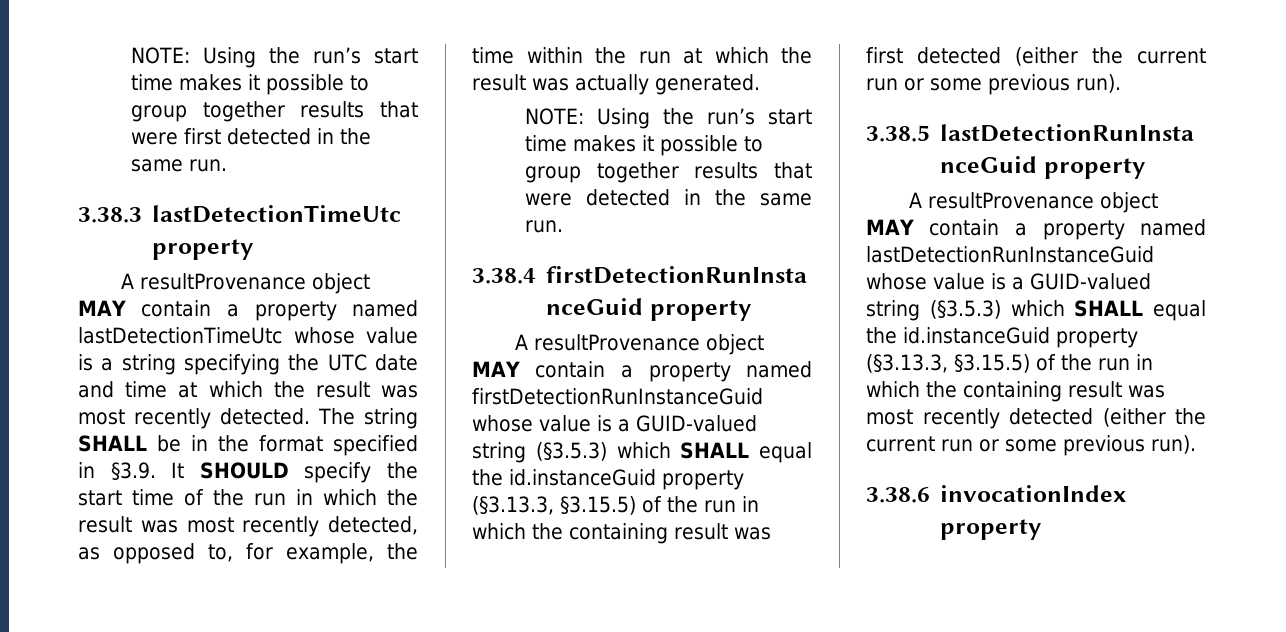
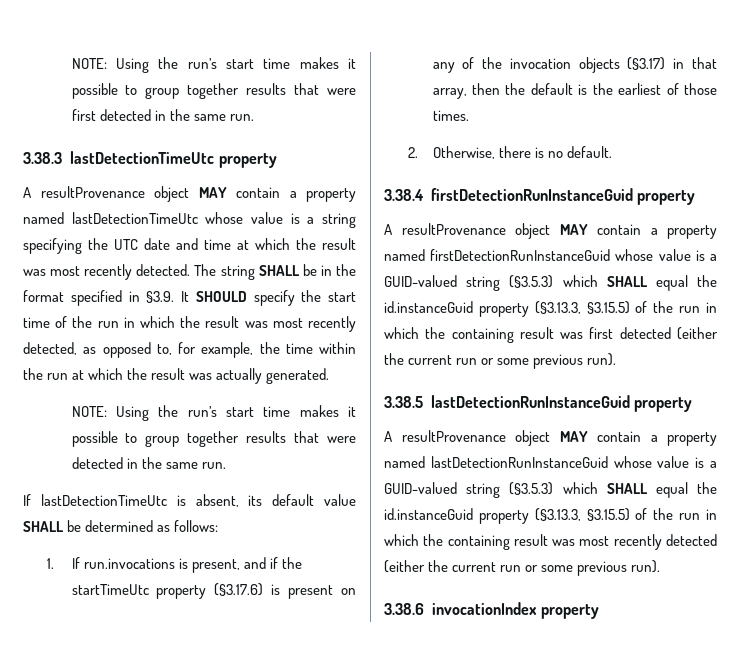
+ If lastDetectionTimeUtc is absent, its default value SHALL be determined as follows:
+ 1. If run.invocations is present, and if the startTimeUtc property (§3.17.6) is present on any of the invocation objects (§3.17) in that array, then the default is the earliest of those times.
+ 2. Otherwise, there is no default.

